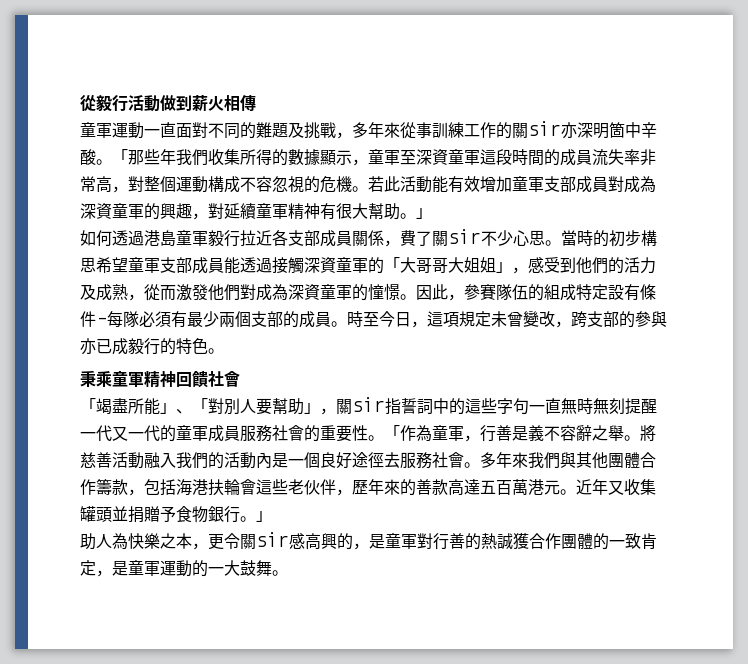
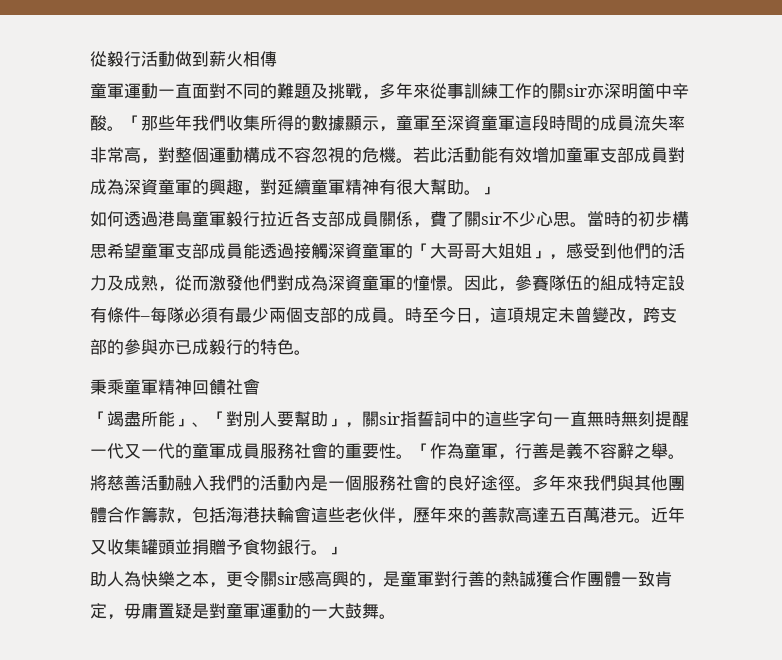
- 將慈善活動融入我們的活動內是一個良好途徑去服務社會。
+ 將慈善活動融入我們的活動內是一個服務社會的良好途徑。
- 助人為快樂之本，更令關sir感高興的，是童軍對行善的熱誠獲合作團體的一致肯定，是童軍運動的一大鼓舞。
+ 助人為快樂之本，更令關sir感高興的，是童軍對行善的熱誠獲合作團體一致肯定，毋庸置疑是對童軍運動的一大鼓舞。

